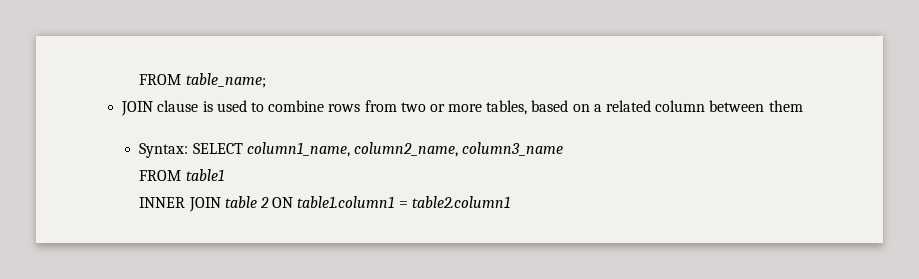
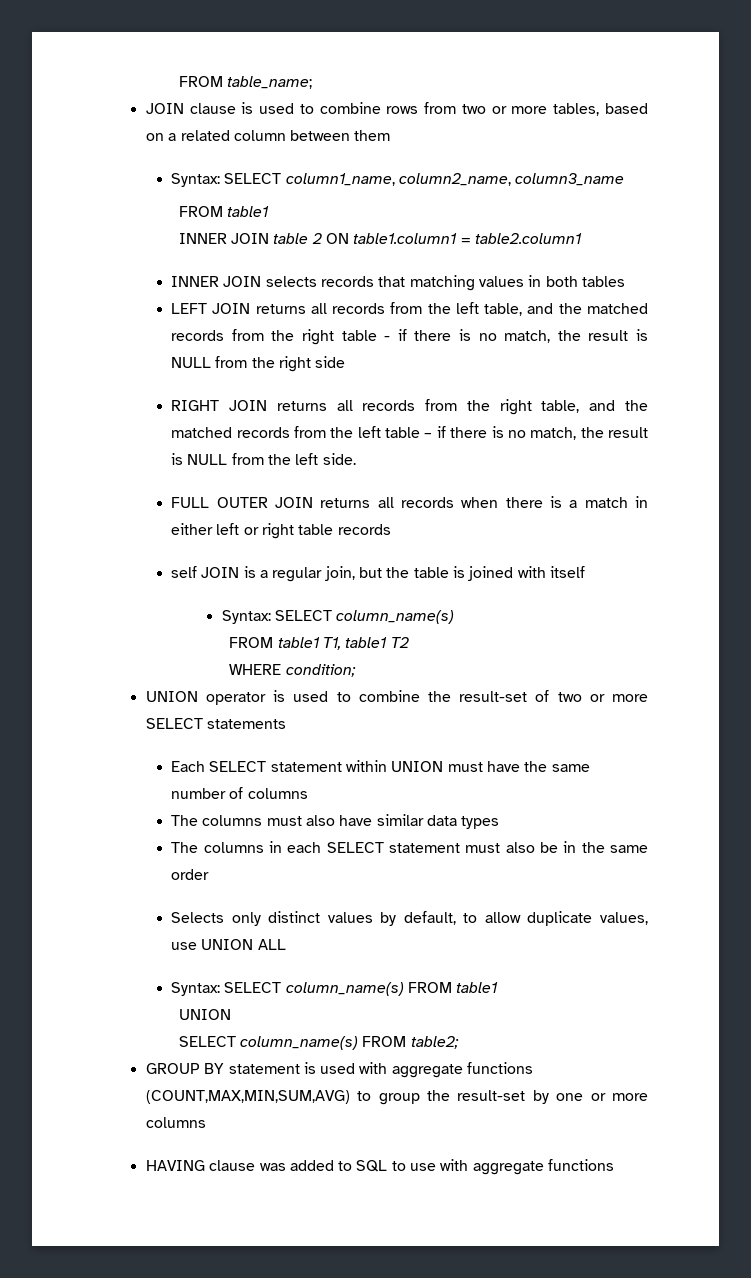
+ INNER JOIN selects records that matching values in both tables
+ LEFT JOIN returns all records from the left table, and the matched records from the right table - if there is no match, the result is NULL from the right side
+ RIGHT JOIN returns all records from the right table, and the matched records from the left table – if there is no match, the result is NULL from the left side.
+ FULL OUTER JOIN returns all records when there is a match in either left or right table records
+ self JOIN is a regular join, but the table is joined with itself
+ Syntax: SELECT column_name(s)
+ FROM table1 T1, table1 T2
+ WHERE condition;
+ UNION operator is used to combine the result-set of two or more SELECT statements
+ Each SELECT statement within UNION must have the same number of columns
+ The columns must also have similar data types
+ The columns in each SELECT statement must also be in the same order
+ Selects only distinct values by default, to allow duplicate values, use UNION ALL
+ Syntax: SELECT column_name(s) FROM table1
+ UNION
+ SELECT column_name(s) FROM table2;
+ GROUP BY statement is used with aggregate functions (COUNT,MAX,MIN,SUM,AVG) to group the result-set by one or more columns
+ HAVING clause was added to SQL to use with aggregate functions

